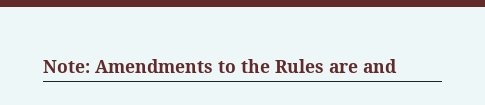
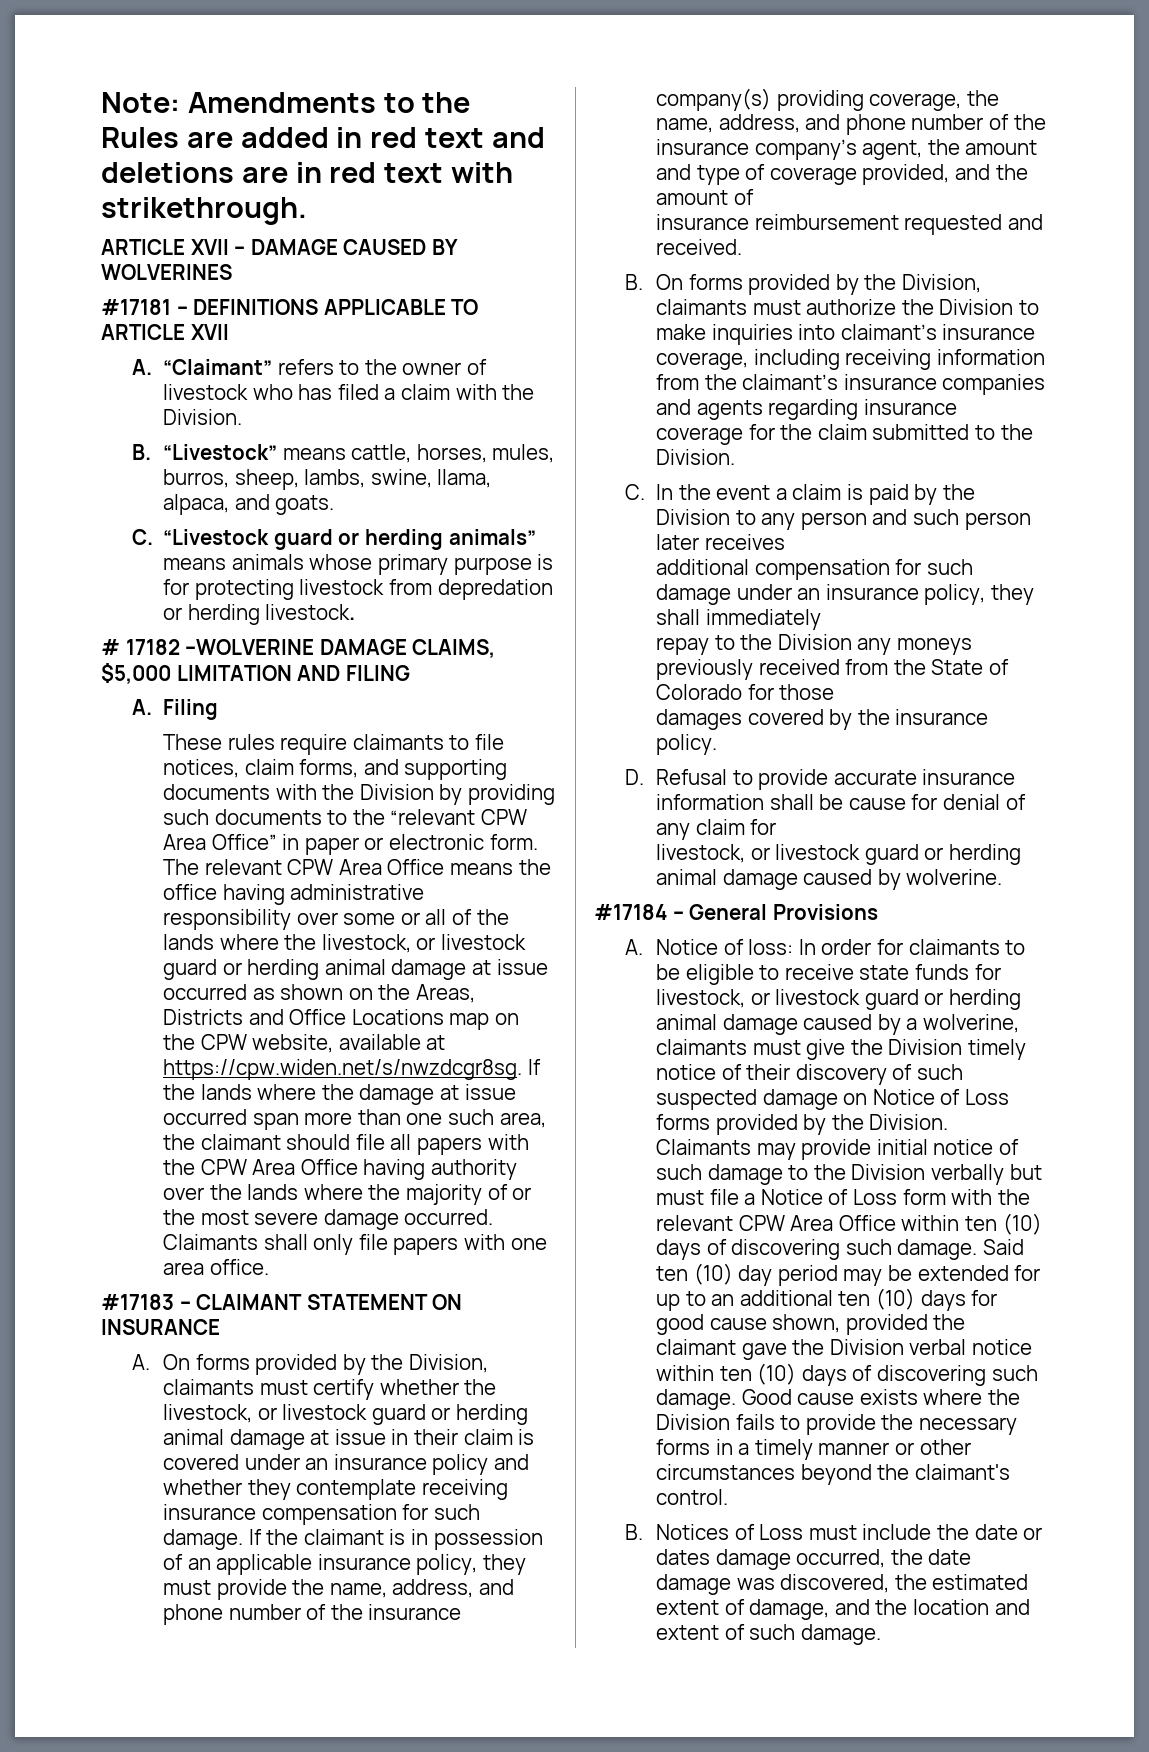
- Note: Amendments to the Rules are and
+ Note: Amendments to the Rules are added in red text and deletions are in red text with strikethrough.
+ ARTICLE XVII – DAMAGE CAUSED BY WOLVERINES
+ #17181 – DEFINITIONS APPLICABLE TO ARTICLE XVII
+ A. “Claimant” refers to the owner of livestock who has filed a claim with the Division.
+ B. “Livestock” means cattle, horses, mules, burros, sheep, lambs, swine, llama, alpaca, and goats.
+ C. “Livestock guard or herding animals” means animals whose primary purpose is for protecting livestock from depredation or herding livestock.
+ # 17182 –WOLVERINE DAMAGE CLAIMS, $5,000 LIMITATION AND FILING
+ A. Filing
+ These rules require claimants to file notices, claim forms, and supporting documents with the Division by providing such documents to the “relevant CPW Area Office” in paper or electronic form. The relevant CPW Area Office means the office having administrative responsibility over some or all of the lands where the livestock, or livestock guard or herding animal damage at issue occurred as shown on the Areas, Districts and Office Locations map on the CPW website, available at https://cpw.widen.net/s/nwzdcgr8sg. If the lands where the damage at issue occurred span more than one such area, the claimant should file all papers with the CPW Area Office having authority over the lands where the majority of or the most severe damage occurred. Claimants shall only file papers with one area office.
+ #17183 – CLAIMANT STATEMENT ON INSURANCE
+ A. On forms provided by the Division, claimants must certify whether the livestock, or livestock guard or herding animal damage at issue in their claim is covered under an insurance policy and whether they contemplate receiving insurance compensation for such damage. If the claimant is in possession of an applicable insurance policy, they must provide the name, address, and phone number of the insurance company(s) providing coverage, the name, address, and phone number of the insurance company’s agent, the amount and type of coverage provided, and the amount of
+ insurance reimbursement requested and received.
+ B. On forms provided by the Division, claimants must authorize the Division to make inquiries into claimant’s insurance coverage, including receiving information from the claimant’s insurance companies and agents regarding insurance coverage for the claim submitted to the Division.
+ C. In the event a claim is paid by the Division to any person and such person later receives
+ additional compensation for such damage under an insurance policy, they shall immediately
+ repay to the Division any moneys previously received from the State of Colorado for those
+ damages covered by the insurance policy.
+ D. Refusal to provide accurate insurance information shall be cause for denial of any claim for
+ livestock, or livestock guard or herding animal damage caused by wolverine.
+ #17184 – General Provisions
+ A. Notice of loss: In order for claimants to be eligible to receive state funds for livestock, or livestock guard or herding animal damage caused by a wolverine, claimants must give the Division timely notice of their discovery of such suspected damage on Notice of Loss forms provided by the Division. Claimants may provide initial notice of such damage to the Division verbally but must file a Notice of Loss form with the relevant CPW Area Office within ten (10) days of discovering such damage. Said ten (10) day period may be extended for up to an additional ten (10) days for good cause shown, provided the claimant gave the Division verbal notice within ten (10) days of discovering such damage. Good cause exists where the Division fails to provide the necessary forms in a timely manner or other circumstances beyond the claimant's control.
+ B. Notices of Loss must include the date or dates damage occurred, the date damage was discovered, the estimated extent of damage, and the location and extent of such damage.

